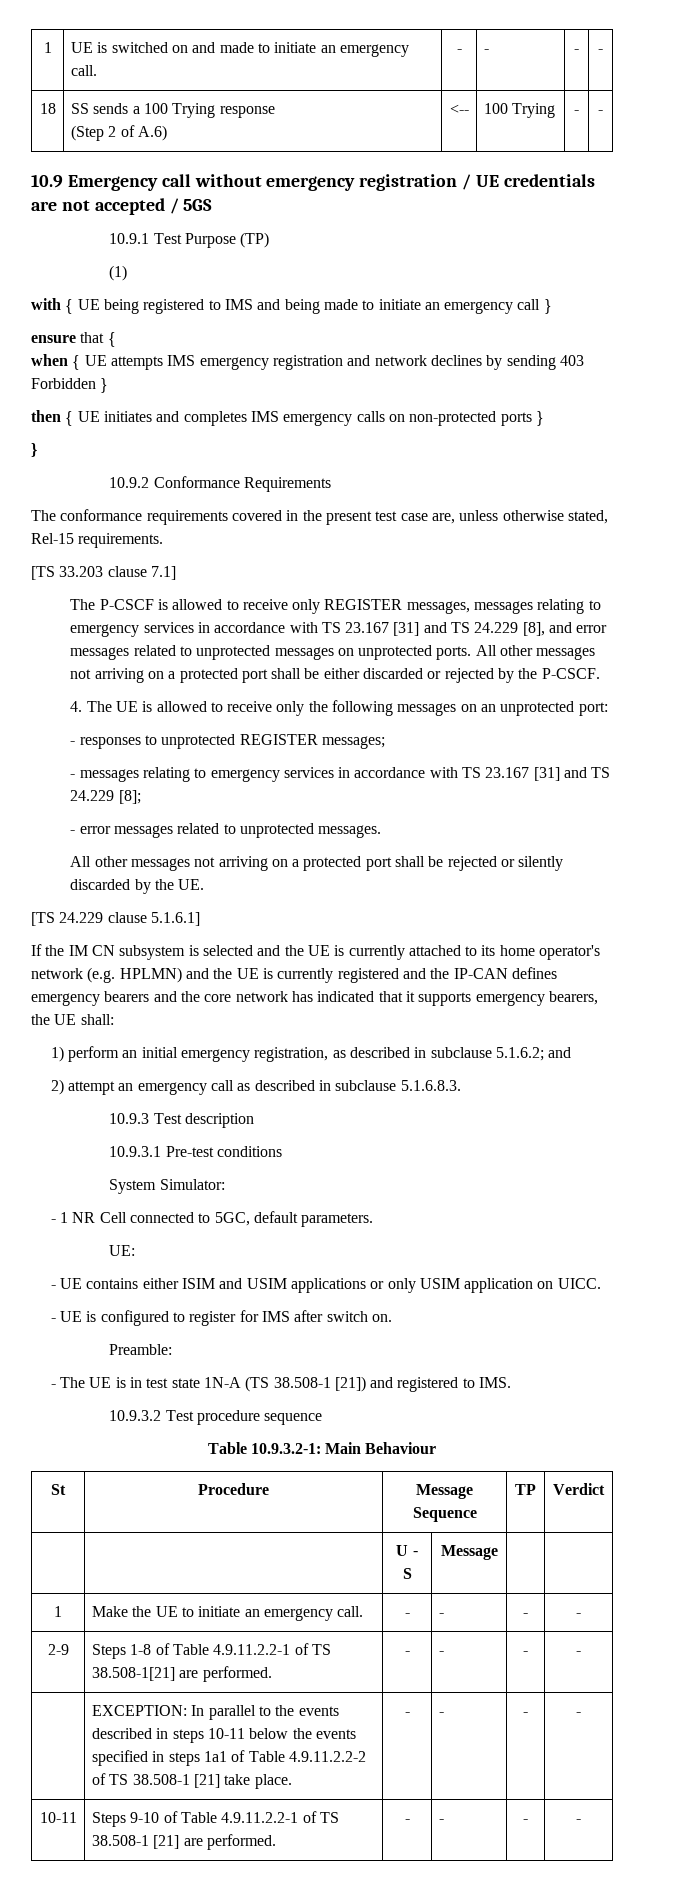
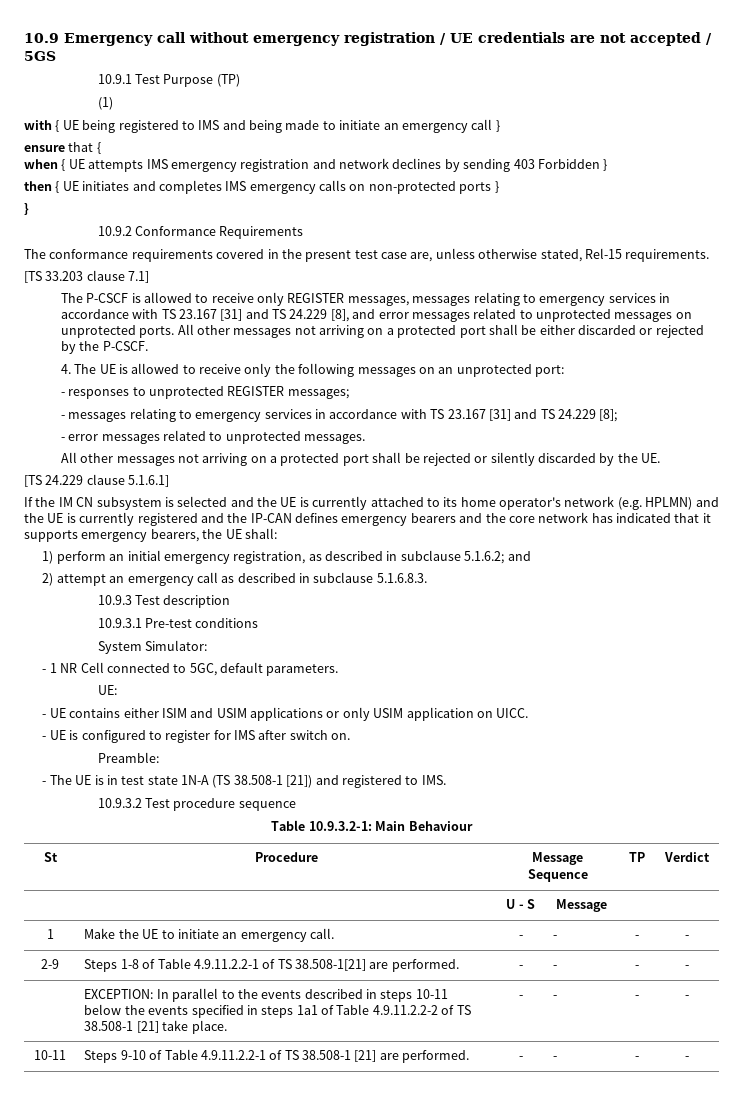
- 1 | UE is switched on and made to initiate an emergency call. | - | - | - | -
- 18 | SS sends a 100 Trying response
- (Step 2 of A.6) | <-- | 100 Trying | - | -

